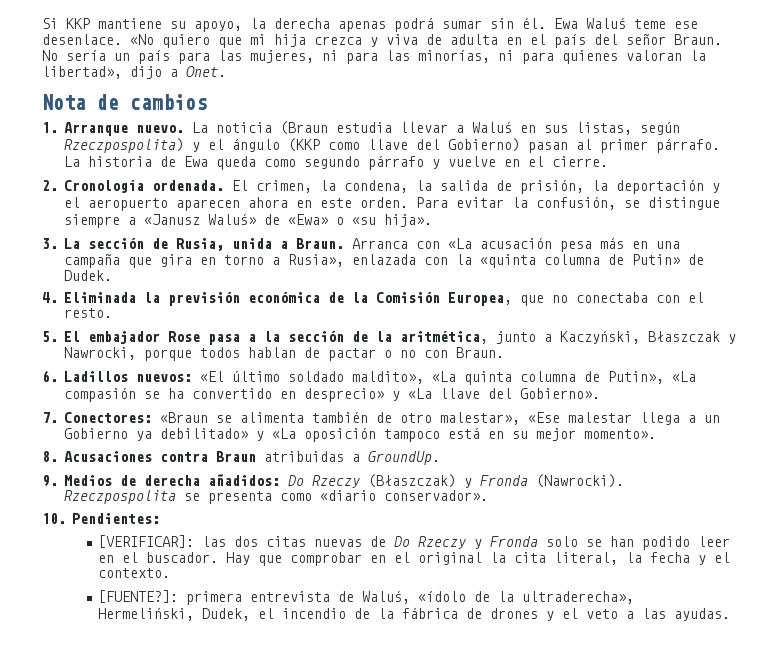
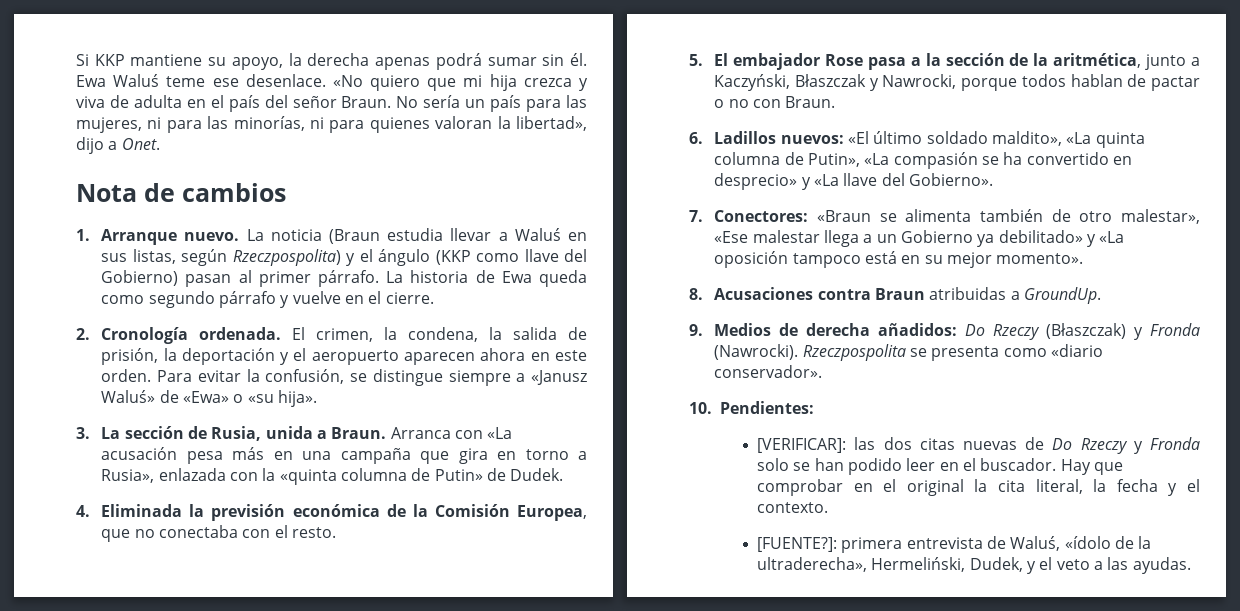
- [FUENTE?]: primera entrevista de Waluś, «ídolo de la ultraderecha», Hermeliński, Dudek, el incendio de la fábrica de drones y el veto a las ayudas.
+ [FUENTE?]: primera entrevista de Waluś, «ídolo de la ultraderecha», Hermeliński, Dudek, y el veto a las ayudas.

